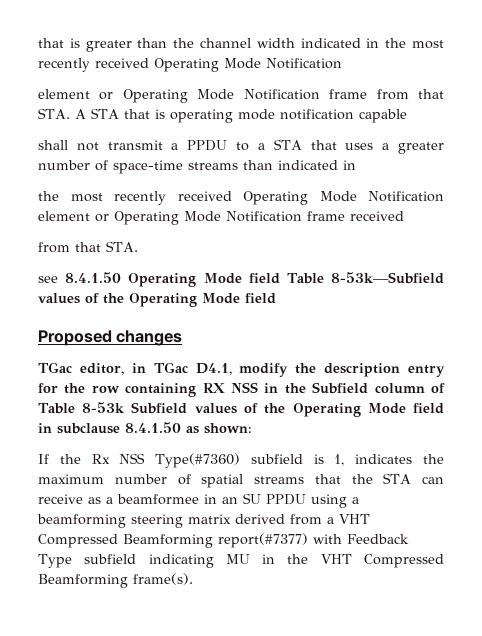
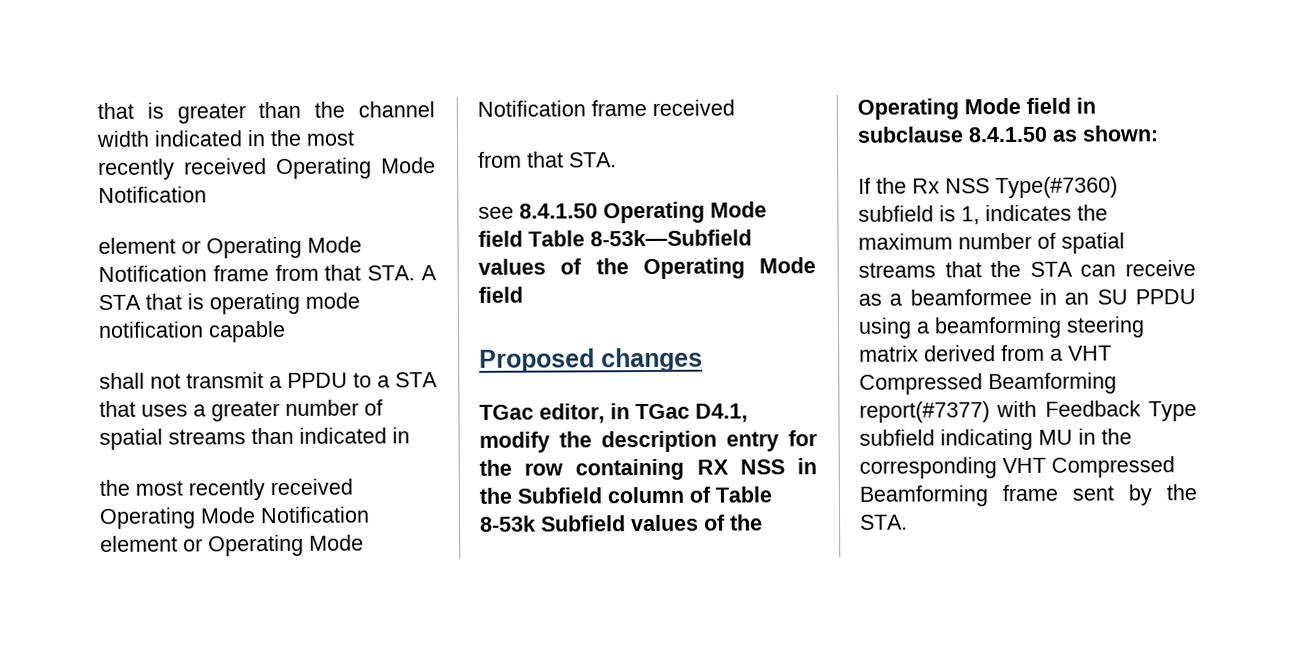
- shall not transmit a PPDU to a STA that uses a greater number of space-time streams than indicated in
+ shall not transmit a PPDU to a STA that uses a greater number of spatial streams than indicated in
- If the Rx NSS Type(#7360) subfield is 1, indicates the maximum number of spatial streams that the STA can receive as a beamformee in an SU PPDU using a beamforming steering matrix derived from a VHT Compressed Beamforming report(#7377) with Feedback Type subfield indicating MU in the VHT Compressed Beamforming frame(s).
+ If the Rx NSS Type(#7360) subfield is 1, indicates the maximum number of spatial streams that the STA can receive as a beamformee in an SU PPDU using a beamforming steering matrix derived from a VHT Compressed Beamforming report(#7377) with Feedback Type subfield indicating MU in the corresponding VHT Compressed Beamforming frame sent by the STA.

